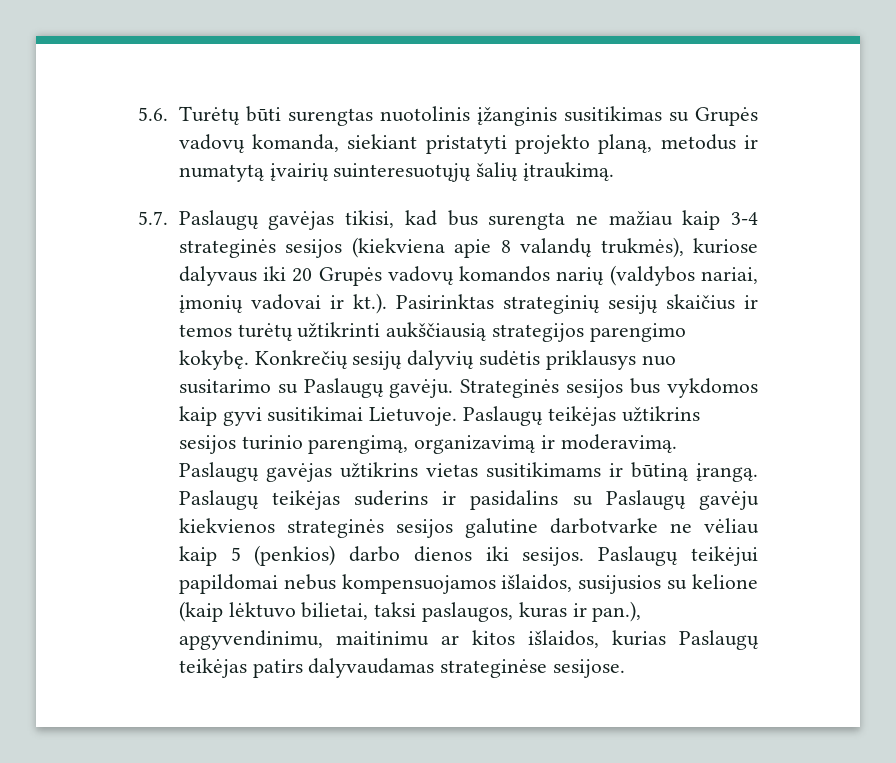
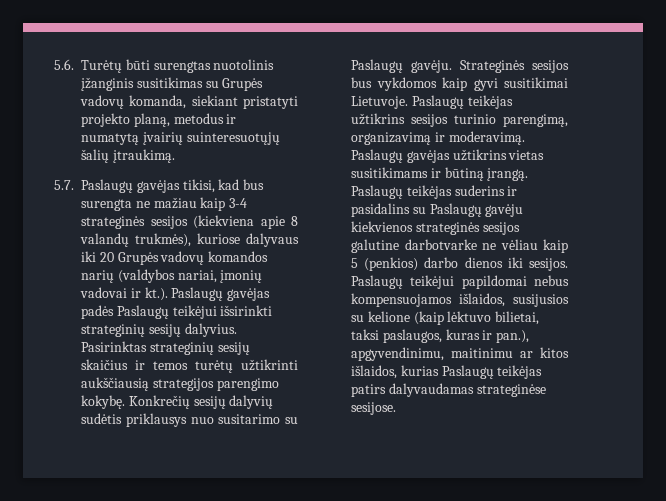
- 5.7. Paslaugų gavėjas tikisi, kad bus surengta ne mažiau kaip 3-4 strateginės sesijos (kiekviena apie 8 valandų trukmės), kuriose dalyvaus iki 20 Grupės vadovų komandos narių (valdybos nariai, įmonių vadovai ir kt.). Pasirinktas strateginių sesijų skaičius ir temos turėtų užtikrinti aukščiausią strategijos parengimo kokybę.
+ 5.7. Paslaugų gavėjas tikisi, kad bus surengta ne mažiau kaip 3-4 strateginės sesijos (kiekviena apie 8 valandų trukmės), kuriose dalyvaus iki 20 Grupės vadovų komandos narių (valdybos nariai, įmonių vadovai ir kt.). Paslaugų gavėjas padės Paslaugų teikėjui išsirinkti strateginių sesijų dalyvius. Pasirinktas strateginių sesijų skaičius ir temos turėtų užtikrinti aukščiausią strategijos parengimo kokybę.

